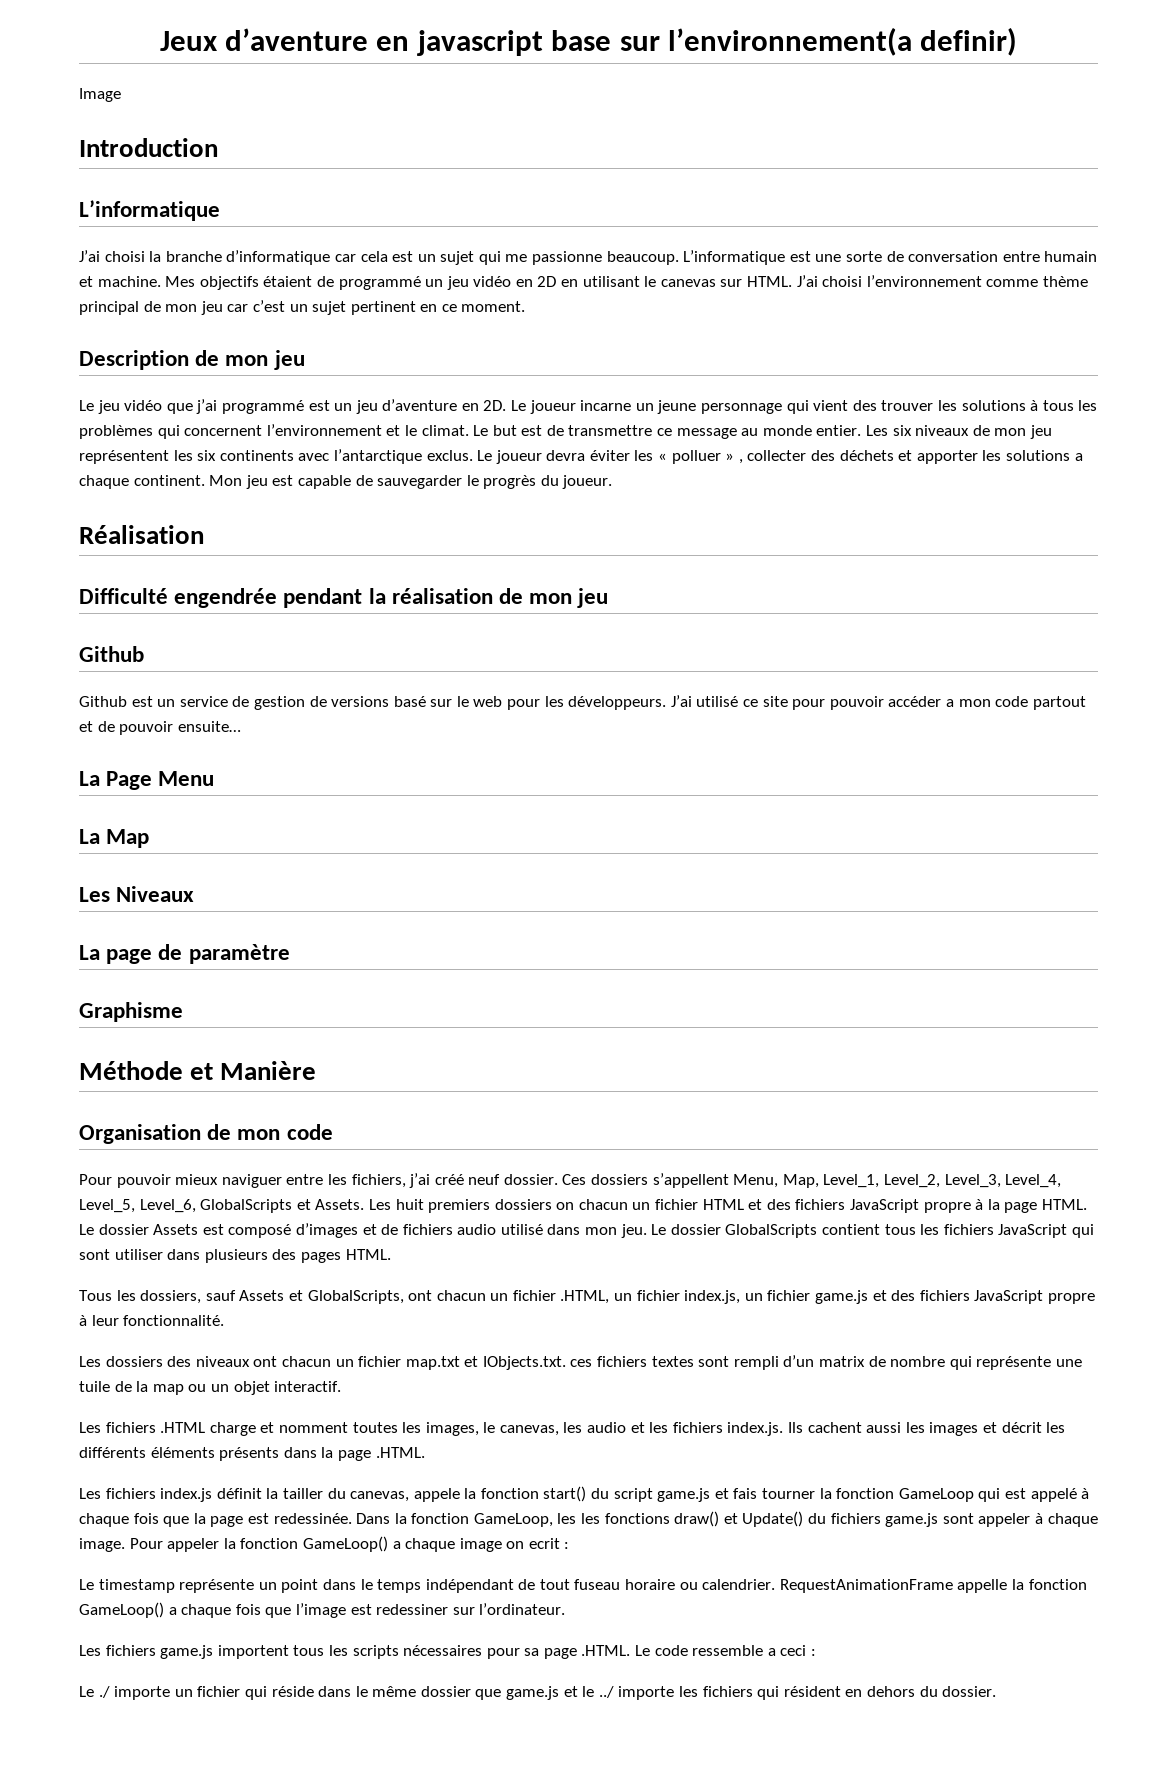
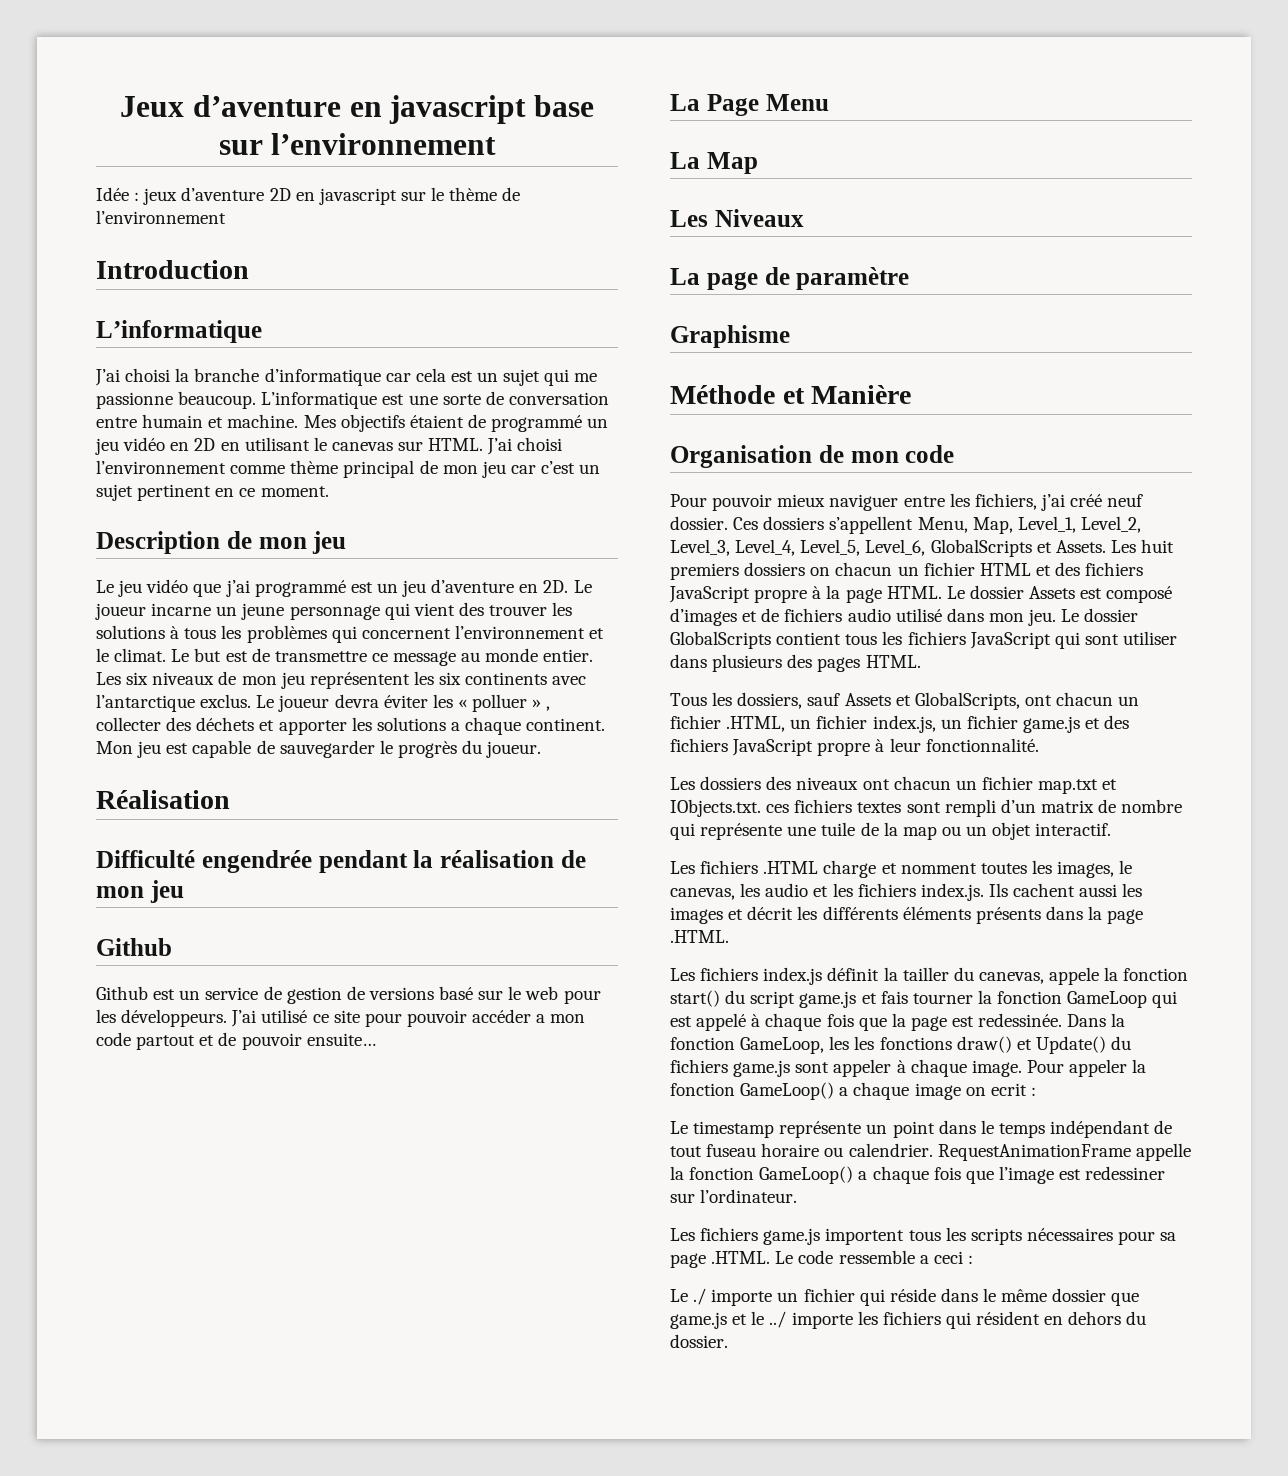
- Jeux d’aventure en javascript base sur l’environnement(a definir)
- Image
+ Jeux d’aventure en javascript base sur l’environnement
+ Idée : jeux d’aventure 2D en javascript sur le thème de l’environnement

